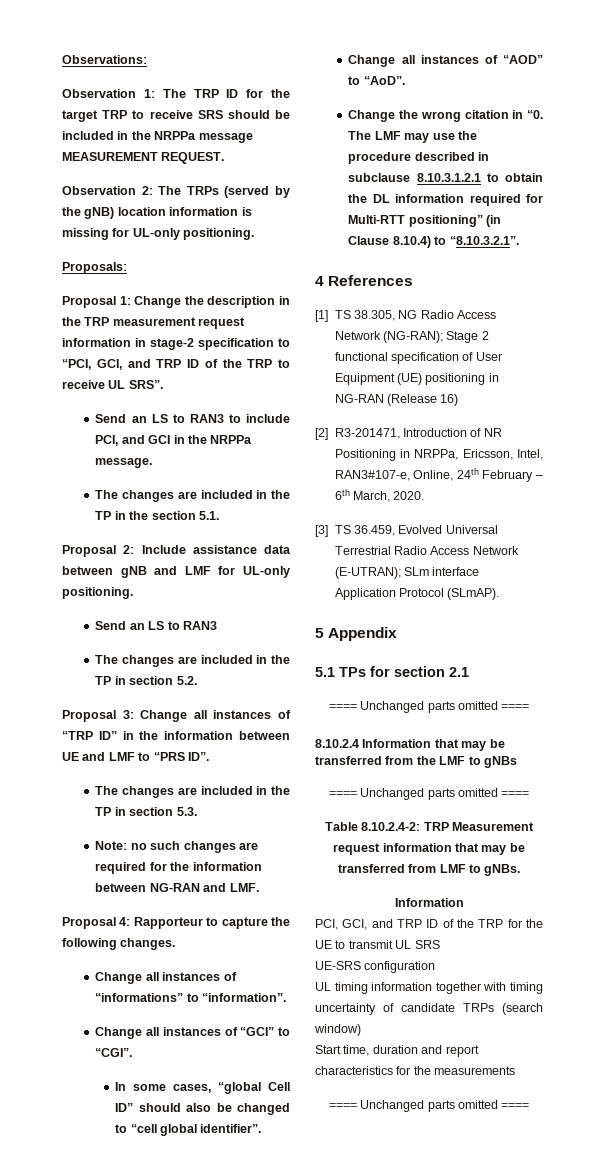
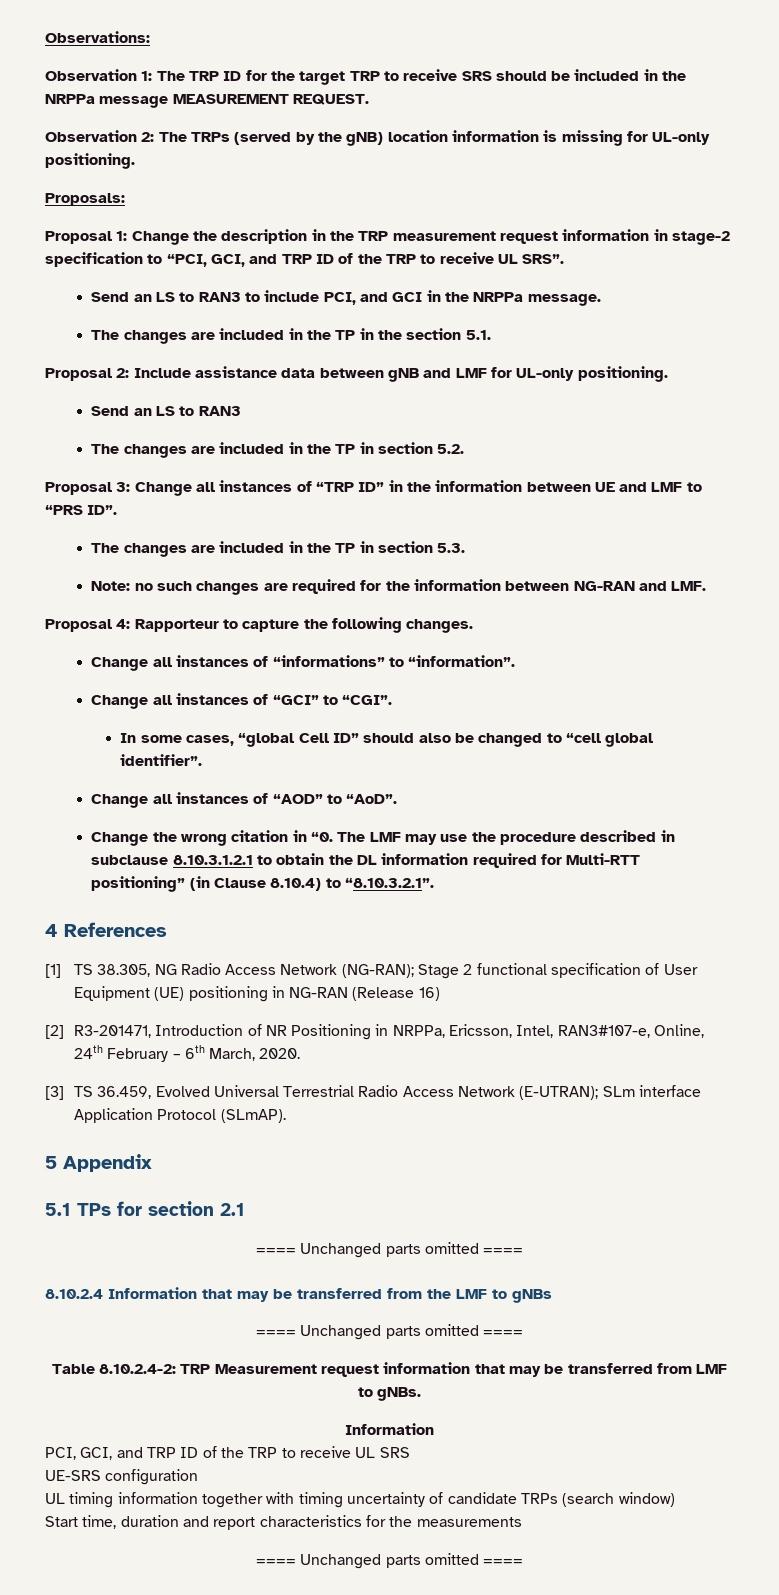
- PCI, GCI, and TRP ID of the TRP for the UE to transmit UL SRS
+ PCI, GCI, and TRP ID of the TRP to receive UL SRS

